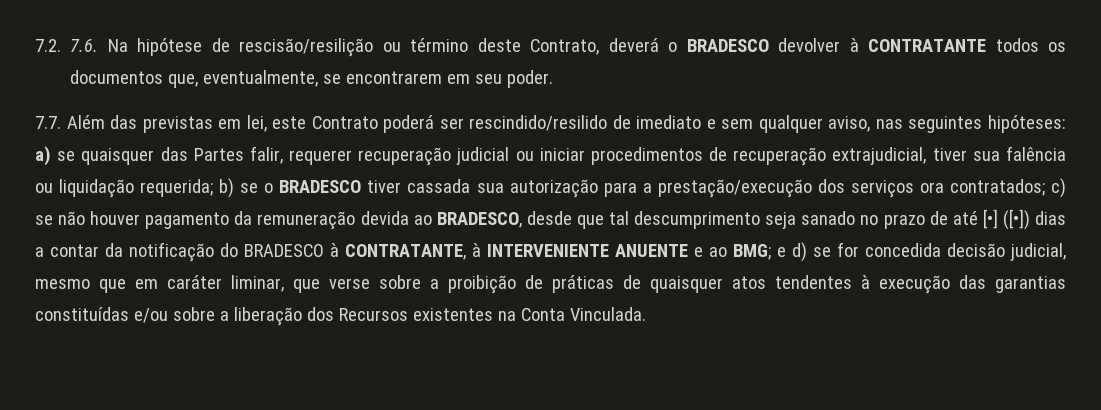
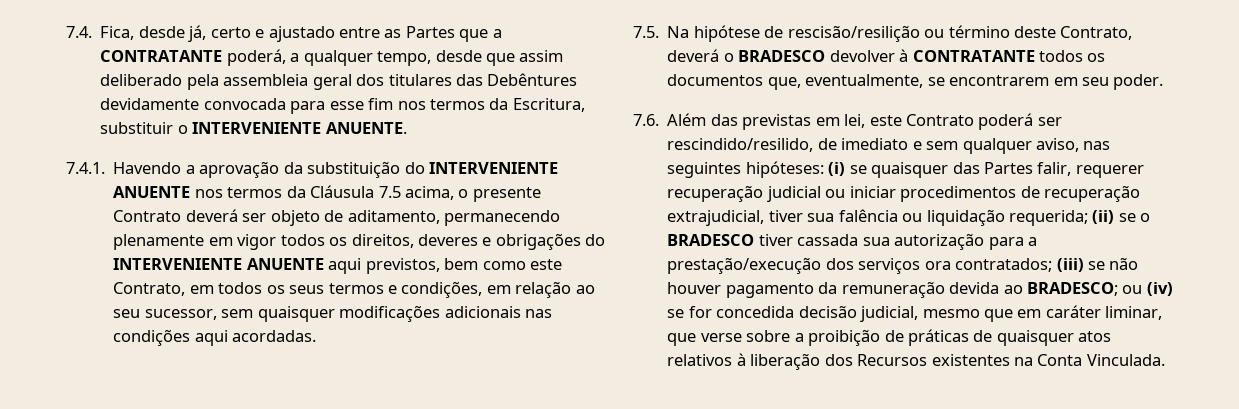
- 7.2. 7.6. Na hipótese de rescisão/resilição ou término deste Contrato, deverá o BRADESCO devolver à CONTRATANTE todos os documentos que, eventualmente, se encontrarem em seu poder.
+ 7.4. Fica, desde já, certo e ajustado entre as Partes que a CONTRATANTE poderá, a qualquer tempo, desde que assim deliberado pela assembleia geral dos titulares das Debêntures devidamente convocada para esse fim nos termos da Escritura, substituir o INTERVENIENTE ANUENTE.
+ 7.4.1. Havendo a aprovação da substituição do INTERVENIENTE ANUENTE nos termos da Cláusula 7.5 acima, o presente Contrato deverá ser objeto de aditamento, permanecendo plenamente em vigor todos os direitos, deveres e obrigações do INTERVENIENTE ANUENTE aqui previstos, bem como este Contrato, em todos os seus termos e condições, em relação ao seu sucessor, sem quaisquer modificações adicionais nas condições aqui acordadas.
+ 7.5. Na hipótese de rescisão/resilição ou término deste Contrato, deverá o BRADESCO devolver à CONTRATANTE todos os documentos que, eventualmente, se encontrarem em seu poder.
- 7.7. Além das previstas em lei, este Contrato poderá ser rescindido/resilido de imediato e sem qualquer aviso, nas seguintes hipóteses:
+ 7.6. Além das previstas em lei, este Contrato poderá ser rescindido/resilido, de imediato e sem qualquer aviso, nas seguintes hipóteses:
- a) se quaisquer das Partes falir, requerer recuperação judicial ou iniciar procedimentos de recuperação extrajudicial, tiver sua falência ou liquidação requerida;
+ (i) se quaisquer das Partes falir, requerer recuperação judicial ou iniciar procedimentos de recuperação extrajudicial, tiver sua falência ou liquidação requerida;
- b) se o BRADESCO tiver cassada sua autorização para a prestação/execução dos serviços ora contratados;
+ (ii) se o BRADESCO tiver cassada sua autorização para a prestação/execução dos serviços ora contratados;
- c) se não houver pagamento da remuneração devida ao BRADESCO, desde que tal descumprimento seja sanado no prazo de até [•] ([•]) dias a contar da notificação do BRADESCO à CONTRATANTE, à INTERVENIENTE ANUENTE e ao BMG; e d) se for concedida decisão judicial, mesmo que em caráter liminar, que verse sobre a proibição de práticas de quaisquer atos tendentes à execução das garantias constituídas e/ou sobre a liberação dos Recursos existentes na Conta Vinculada.
+ (iii) se não houver pagamento da remuneração devida ao BRADESCO; ou (iv) se for concedida decisão judicial, mesmo que em caráter liminar, que verse sobre a proibição de práticas de quaisquer atos relativos à liberação dos Recursos existentes na Conta Vinculada.

